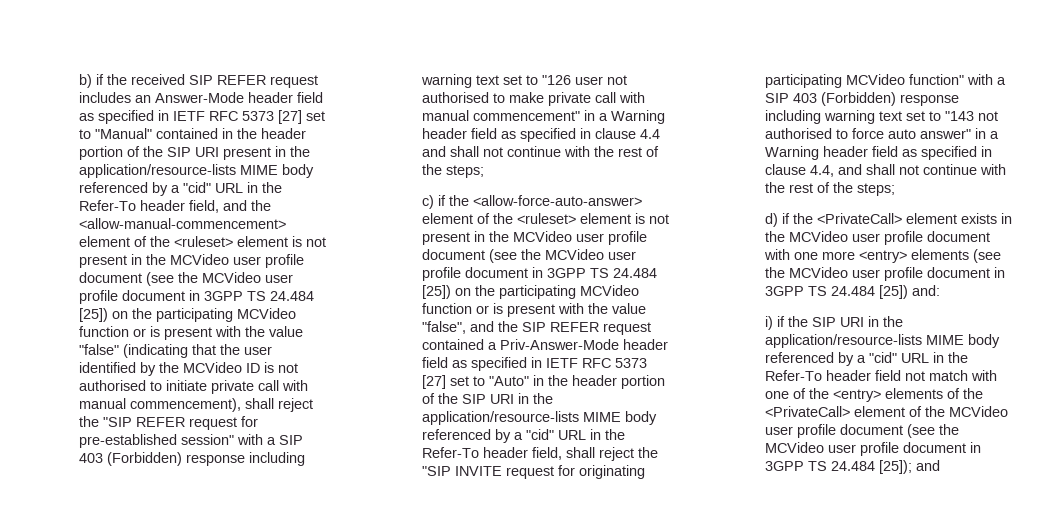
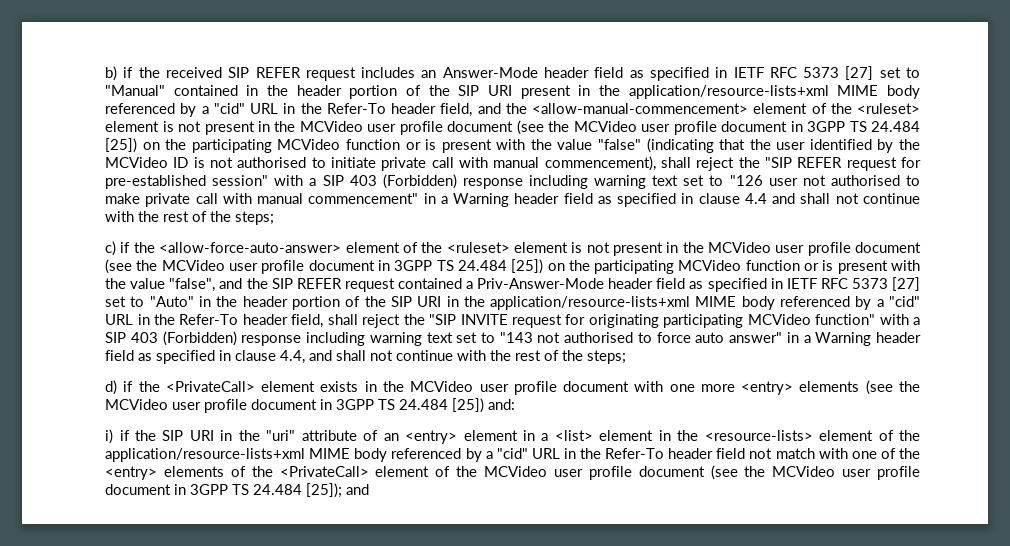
- b) if the received SIP REFER request includes an Answer-Mode header field as specified in IETF RFC 5373 [27] set to "Manual" contained in the header portion of the SIP URI present in the application/resource-lists MIME body referenced by a "cid" URL in the Refer-To header field, and the <allow-manual-commencement> element of the <ruleset> element is not present in the MCVideo user profile document (see the MCVideo user profile document in 3GPP TS 24.484 [25]) on the participating MCVideo function or is present with the value "false" (indicating that the user identified by the MCVideo ID is not authorised to initiate private call with manual commencement), shall reject the "SIP REFER request for pre-established session" with a SIP 403 (Forbidden) response including warning text set to "126 user not authorised to make private call with manual commencement" in a Warning header field as specified in clause 4.4 and shall not continue with the rest of the steps;
+ b) if the received SIP REFER request includes an Answer-Mode header field as specified in IETF RFC 5373 [27] set to "Manual" contained in the header portion of the SIP URI present in the application/resource-lists+xml MIME body referenced by a "cid" URL in the Refer-To header field, and the <allow-manual-commencement> element of the <ruleset> element is not present in the MCVideo user profile document (see the MCVideo user profile document in 3GPP TS 24.484 [25]) on the participating MCVideo function or is present with the value "false" (indicating that the user identified by the MCVideo ID is not authorised to initiate private call with manual commencement), shall reject the "SIP REFER request for pre-established session" with a SIP 403 (Forbidden) response including warning text set to "126 user not authorised to make private call with manual commencement" in a Warning header field as specified in clause 4.4 and shall not continue with the rest of the steps;
- c) if the <allow-force-auto-answer> element of the <ruleset> element is not present in the MCVideo user profile document (see the MCVideo user profile document in 3GPP TS 24.484 [25]) on the participating MCVideo function or is present with the value "false", and the SIP REFER request contained a Priv-Answer-Mode header field as specified in IETF RFC 5373 [27] set to "Auto" in the header portion of the SIP URI in the application/resource-lists MIME body referenced by a "cid" URL in the Refer-To header field, shall reject the "SIP INVITE request for originating participating MCVideo function" with a SIP 403 (Forbidden) response including warning text set to "143 not authorised to force auto answer" in a Warning header field as specified in clause 4.4, and shall not continue with the rest of the steps;
+ c) if the <allow-force-auto-answer> element of the <ruleset> element is not present in the MCVideo user profile document (see the MCVideo user profile document in 3GPP TS 24.484 [25]) on the participating MCVideo function or is present with the value "false", and the SIP REFER request contained a Priv-Answer-Mode header field as specified in IETF RFC 5373 [27] set to "Auto" in the header portion of the SIP URI in the application/resource-lists+xml MIME body referenced by a "cid" URL in the Refer-To header field, shall reject the "SIP INVITE request for originating participating MCVideo function" with a SIP 403 (Forbidden) response including warning text set to "143 not authorised to force auto answer" in a Warning header field as specified in clause 4.4, and shall not continue with the rest of the steps;
- i) if the SIP URI in the application/resource-lists MIME body referenced by a "cid" URL in the Refer-To header field not match with one of the <entry> elements of the <PrivateCall> element of the MCVideo user profile document (see the MCVideo user profile document in 3GPP TS 24.484 [25]); and
+ i) if the SIP URI in the "uri" attribute of an <entry> element in a <list> element in the <resource-lists> element of the application/resource-lists+xml MIME body referenced by a "cid" URL in the Refer-To header field not match with one of the <entry> elements of the <PrivateCall> element of the MCVideo user profile document (see the MCVideo user profile document in 3GPP TS 24.484 [25]); and

